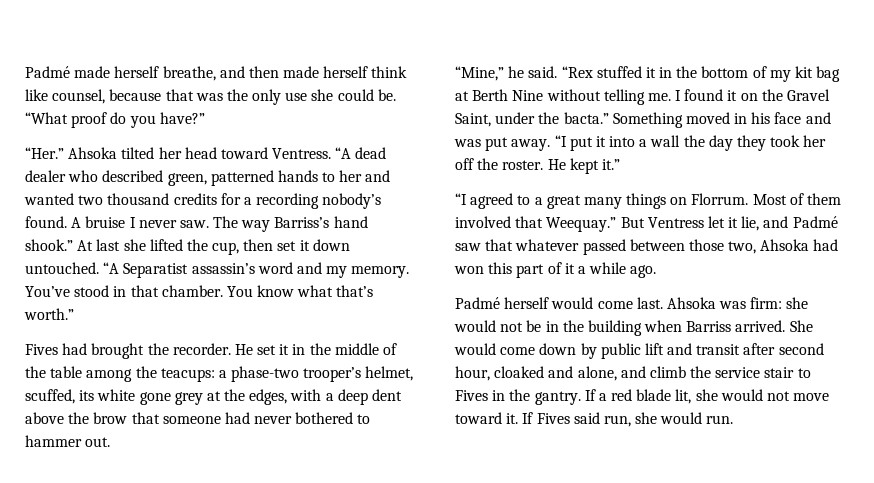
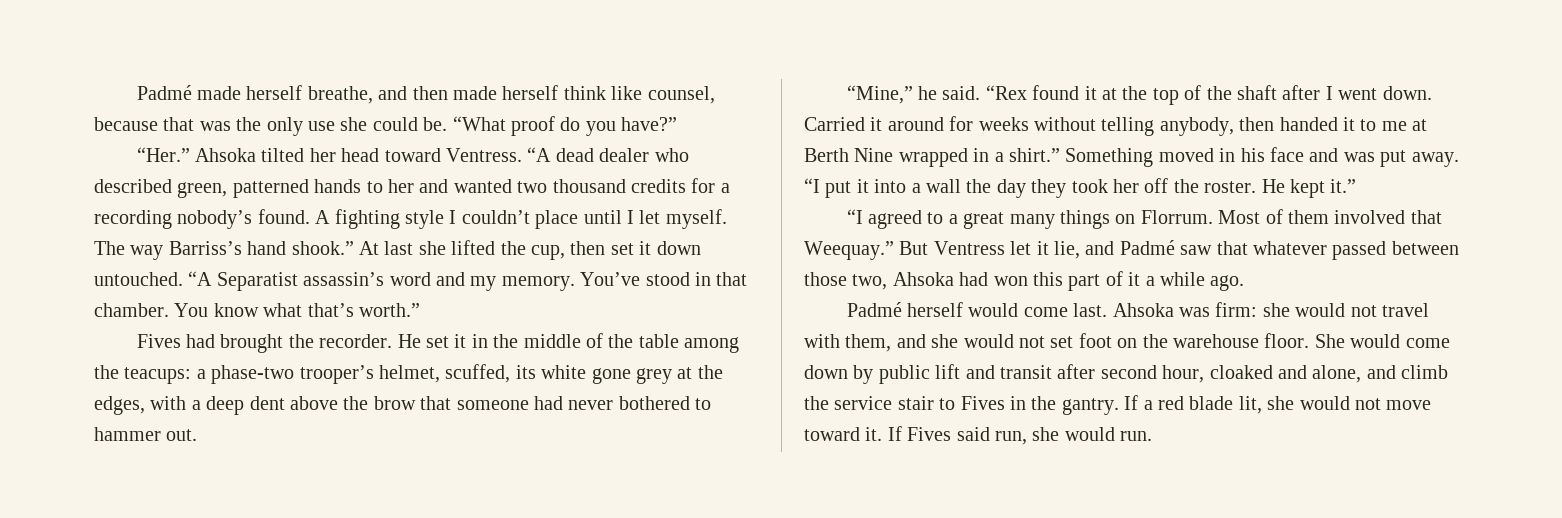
- A bruise I never saw.
+ A fighting style I couldn’t place until I let myself.
- “Rex stuffed it in the bottom of my kit bag at Berth Nine without telling me. I found it on the Gravel Saint, under the bacta.”
+ “Rex found it at the top of the shaft after I went down. Carried it around for weeks without telling anybody, then handed it to me at Berth Nine wrapped in a shirt.”
- Ahsoka was firm: she would not be in the building when Barriss arrived.
+ Ahsoka was firm: she would not travel with them, and she would not set foot on the warehouse floor.

